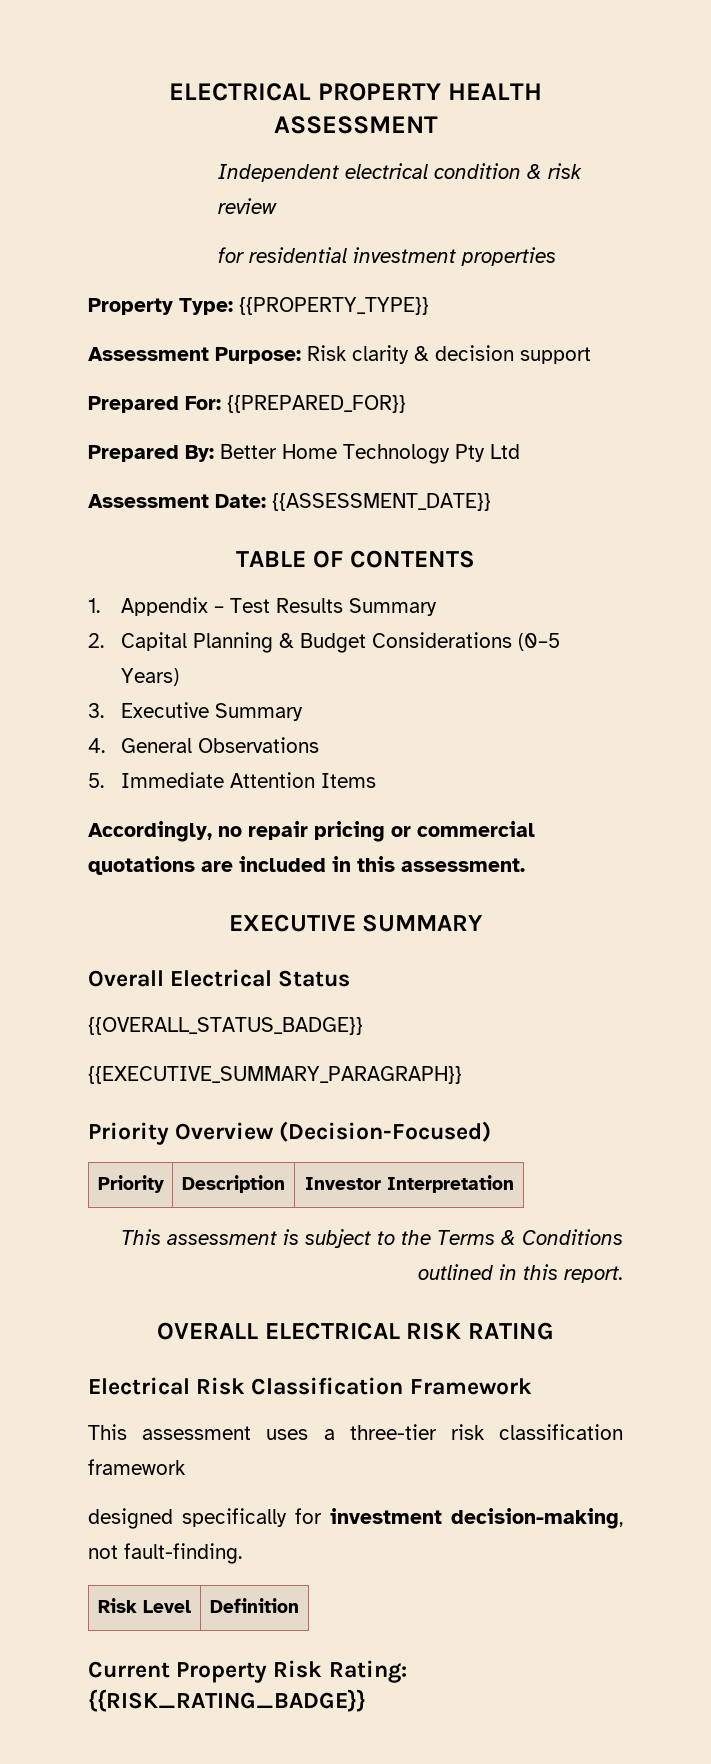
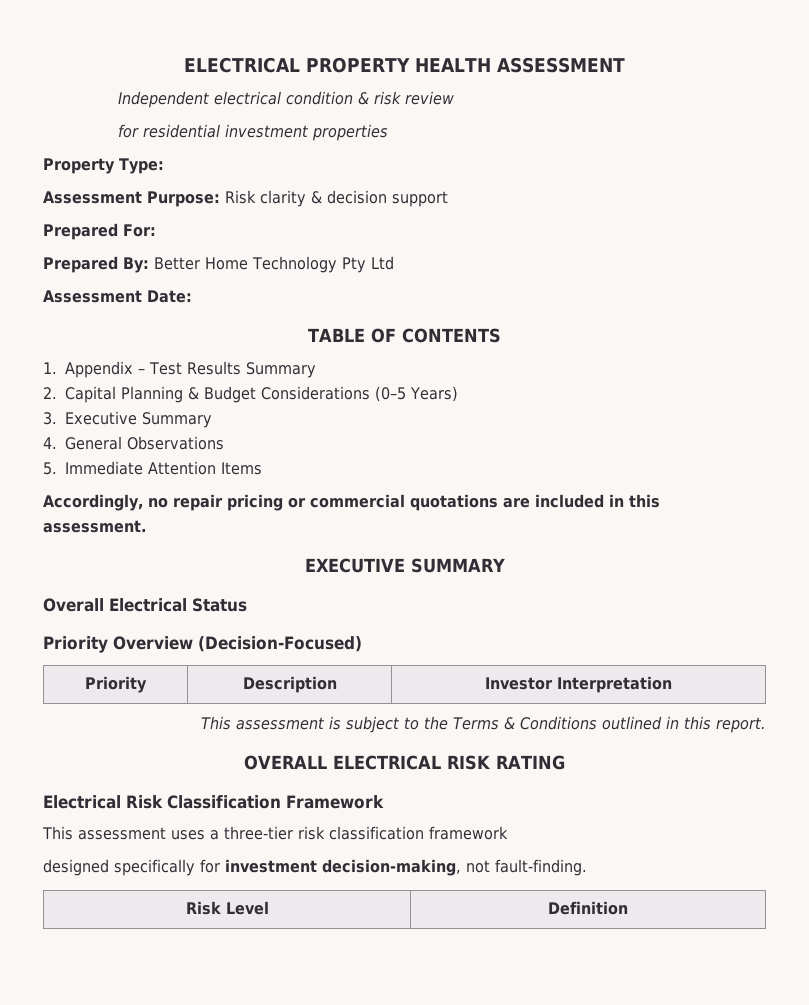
- Property Type: {{PROPERTY_TYPE}}
+ Property Type:
- Prepared For: {{PREPARED_FOR}}
+ Prepared For:
- Assessment Date: {{ASSESSMENT_DATE}}
+ Assessment Date:
- {{OVERALL_STATUS_BADGE}}
- {{EXECUTIVE_SUMMARY_PARAGRAPH}}
- Current Property Risk Rating: {{RISK_RATING_BADGE}}

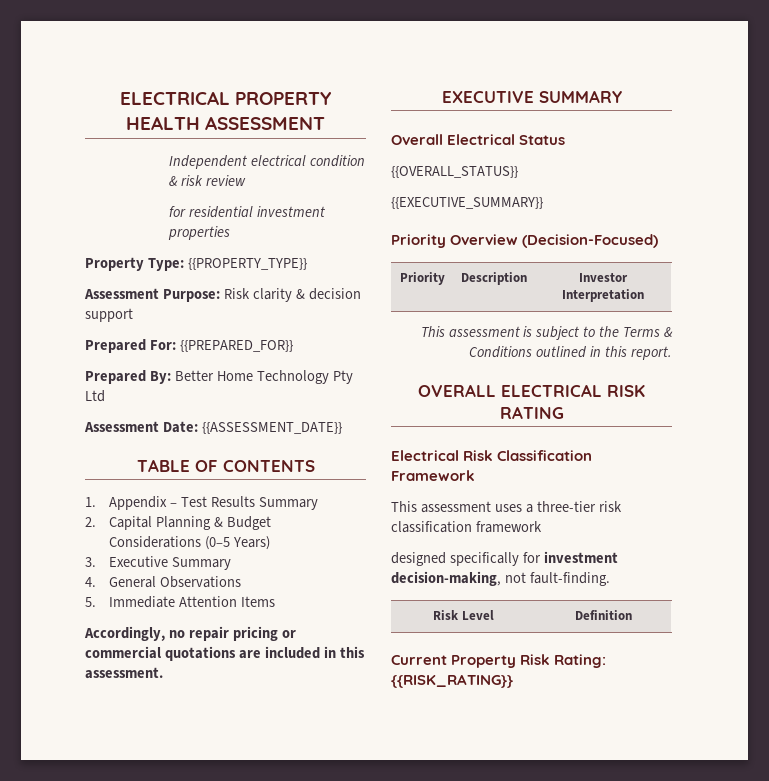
- Property Type:
+ Property Type: {{PROPERTY_TYPE}}
- Prepared For:
+ Prepared For: {{PREPARED_FOR}}
- Assessment Date:
+ Assessment Date: {{ASSESSMENT_DATE}}
+ {{OVERALL_STATUS}}
+ {{EXECUTIVE_SUMMARY}}
+ Current Property Risk Rating: {{RISK_RATING}}

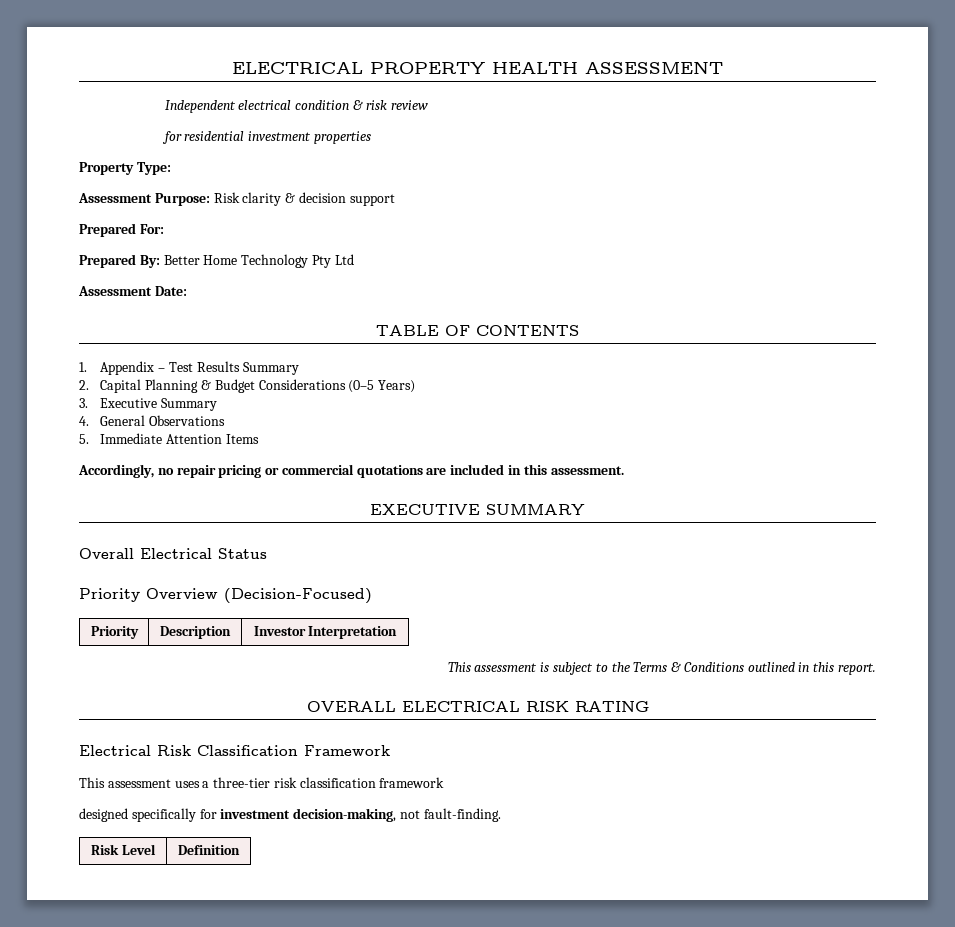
- Property Type: {{PROPERTY_TYPE}}
+ Property Type:
- Prepared For: {{PREPARED_FOR}}
+ Prepared For:
- Assessment Date: {{ASSESSMENT_DATE}}
+ Assessment Date:
- {{OVERALL_STATUS}}
- {{EXECUTIVE_SUMMARY}}
- Current Property Risk Rating: {{RISK_RATING}}

